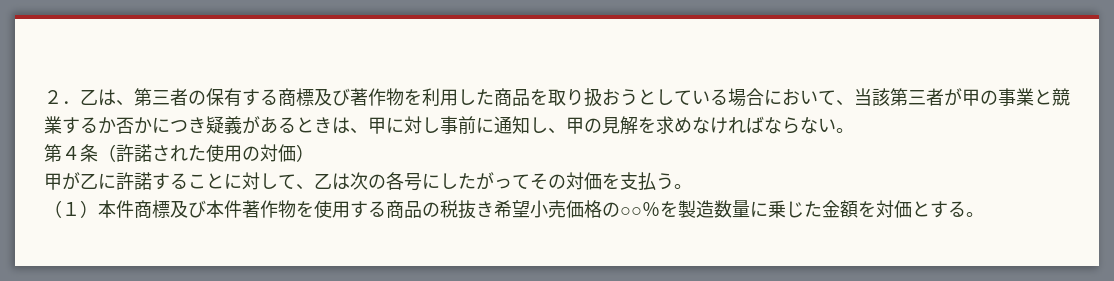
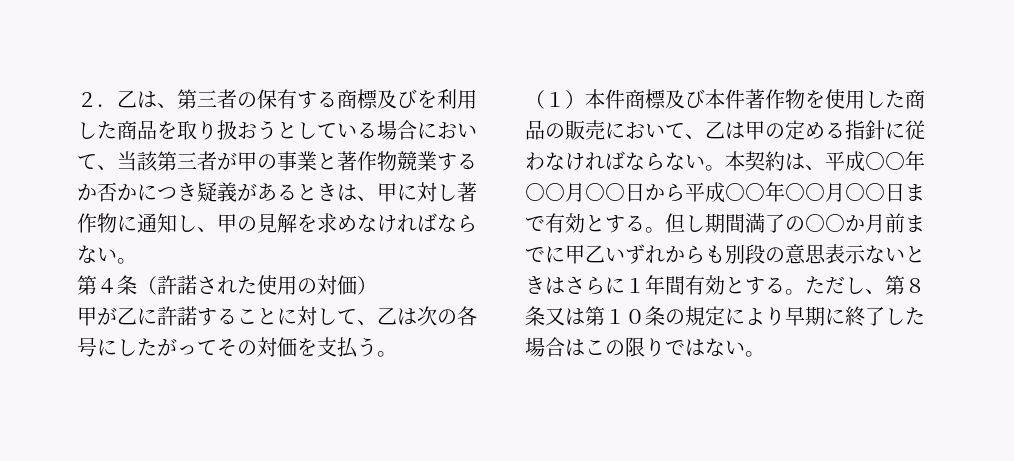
- ２．乙は、第三者の保有する商標及び著作物を利用した商品を取り扱おうとしている場合において、当該第三者が甲の事業と競業するか否かにつき疑義があるときは、甲に対し事前に通知し、甲の見解を求めなければならない。
+ ２．乙は、第三者の保有する商標及びを利用した商品を取り扱おうとしている場合において、当該第三者が甲の事業と著作物競業するか否かにつき疑義があるときは、甲に対し著作物に通知し、甲の見解を求めなければならない。
- （１）本件商標及び本件著作物を使用する商品の税抜き希望小売価格の○○％を製造数量に乗じた金額を対価とする。
+ （１）本件商標及び本件著作物を使用した商品の販売において、乙は甲の定める指針に従わなければならない。本契約は、平成○○年○○月○○日から平成○○年○○月○○日まで有効とする。但し期間満了の○○か月前までに甲乙いずれからも別段の意思表示ないときはさらに１年間有効とする。ただし、第８条又は第１０条の規定により早期に終了した場合はこの限りではない。

